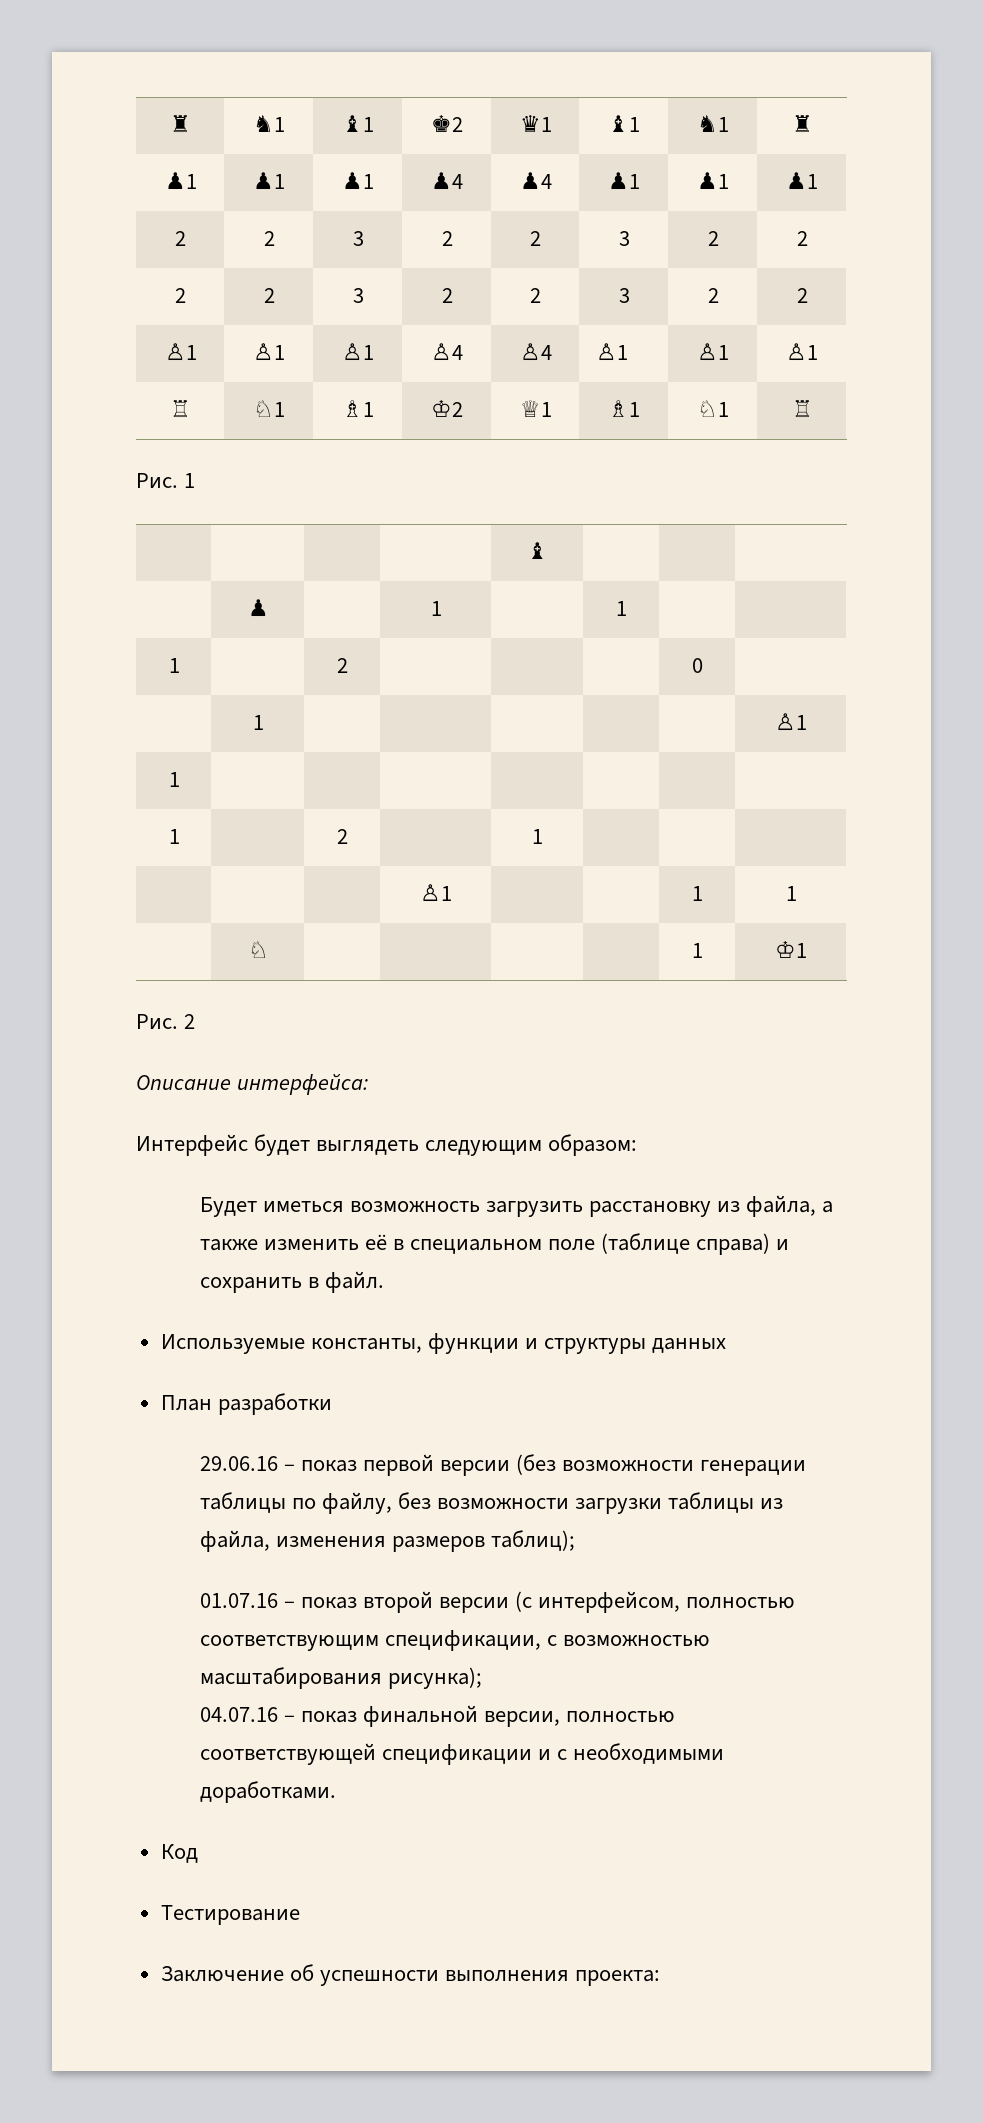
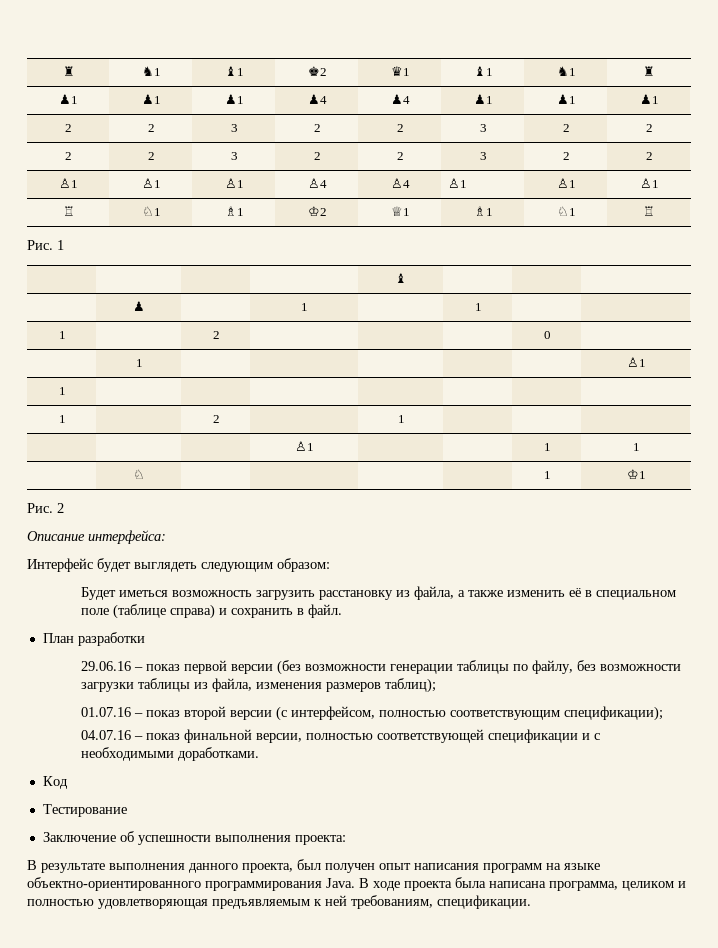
- Используемые константы, функции и структуры данных
- 01.07.16 – показ второй версии (с интерфейсом, полностью соответствующим спецификации, с возможностью масштабирования рисунка);
+ 01.07.16 – показ второй версии (с интерфейсом, полностью соответствующим спецификации);
+ В результате выполнения данного проекта, был получен опыт написания программ на языке объектно-ориентированного программирования Java. В ходе проекта была написана программа, целиком и полностью удовлетворяющая предъявляемым к ней требованиям, спецификации.

